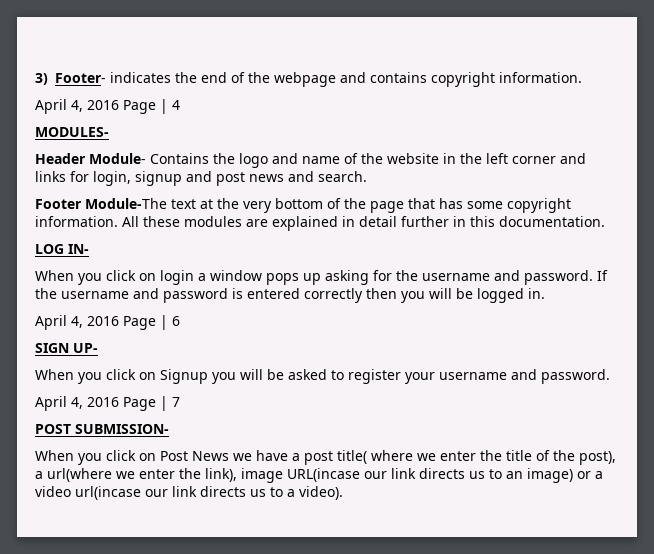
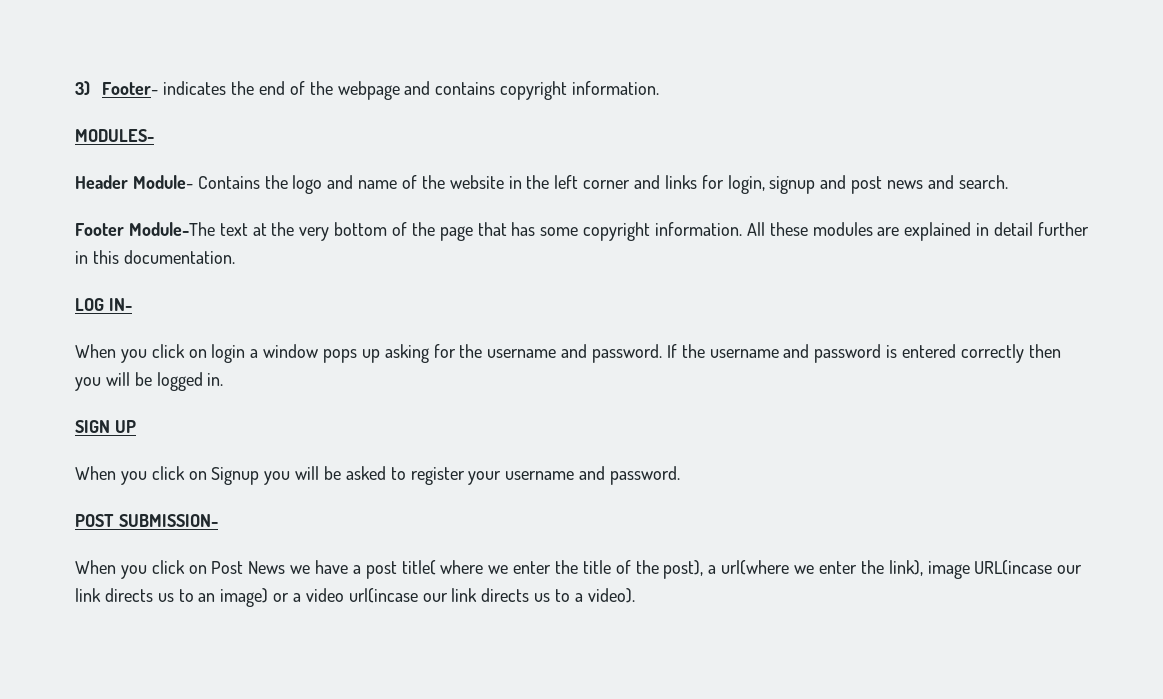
- April 4, 2016 Page | 4
- April 4, 2016 Page | 6
- SIGN UP-
+ SIGN UP
- April 4, 2016 Page | 7

